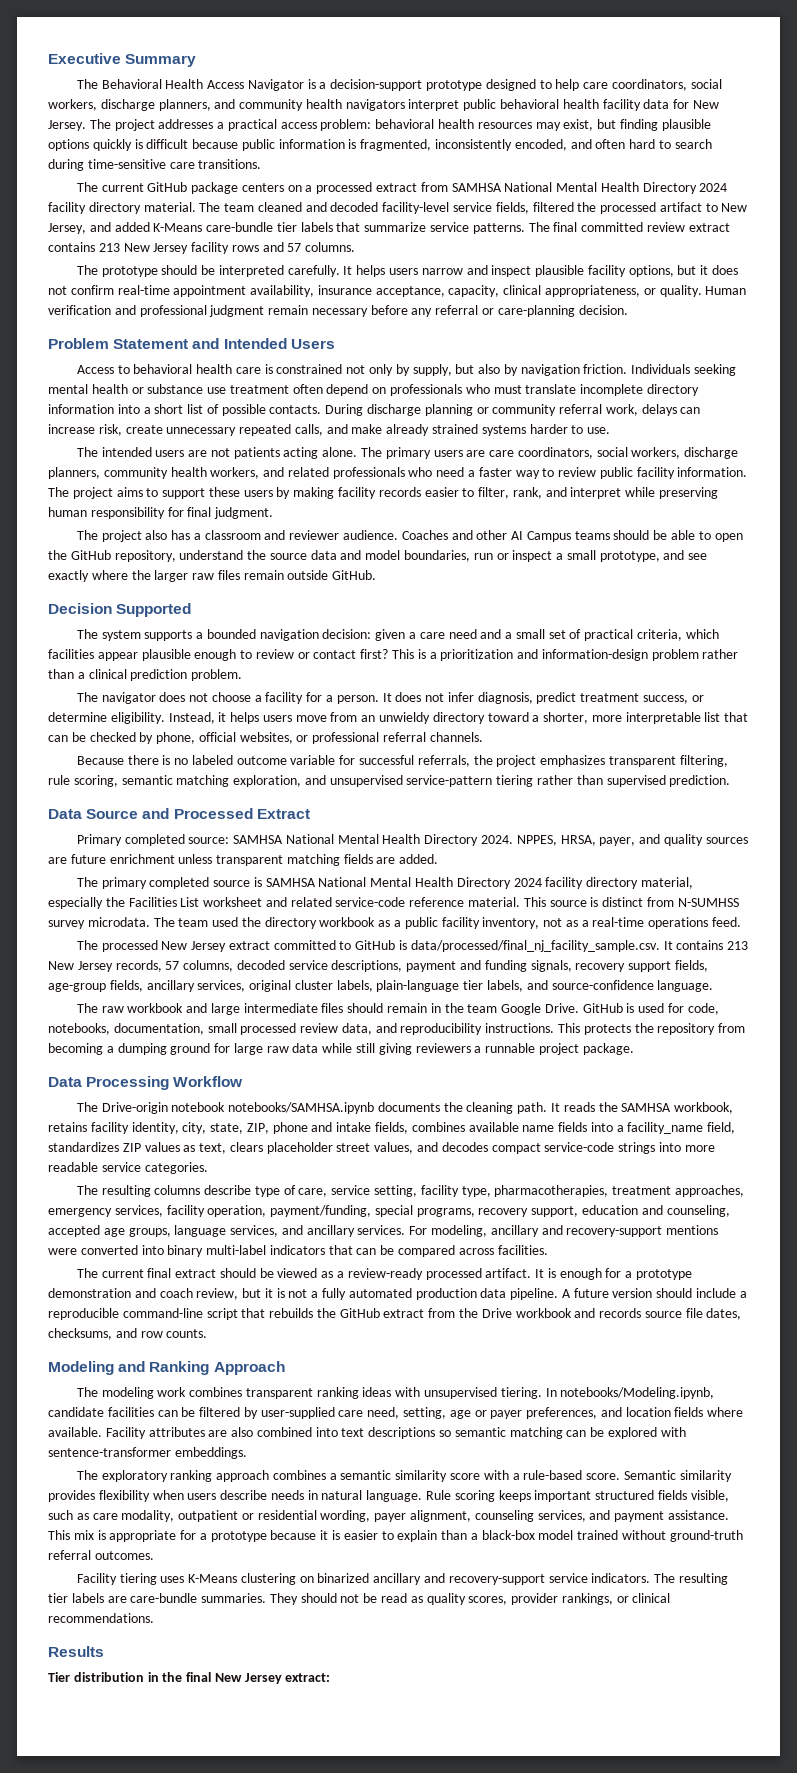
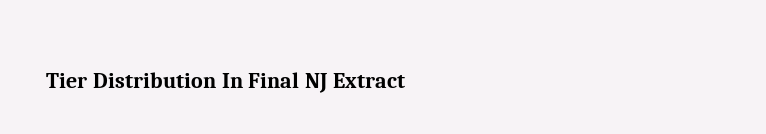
- Executive Summary
- The Behavioral Health Access Navigator is a decision-support prototype designed to help care coordinators, social workers, discharge planners, and community health navigators interpret public behavioral health facility data for New Jersey. The project addresses a practical access problem: behavioral health resources may exist, but finding plausible options quickly is difficult because public information is fragmented, inconsistently encoded, and often hard to search during time-sensitive care transitions.
- The current GitHub package centers on a processed extract from SAMHSA National Mental Health Directory 2024 facility directory material. The team cleaned and decoded facility-level service fields, filtered the processed artifact to New Jersey, and added K-Means care-bundle tier labels that summarize service patterns. The final committed review extract contains 213 New Jersey facility rows and 57 columns.
- The prototype should be interpreted carefully. It helps users narrow and inspect plausible facility options, but it does not confirm real-time appointment availability, insurance acceptance, capacity, clinical appropriateness, or quality. Human verification and professional judgment remain necessary before any referral or care-planning decision.
- Problem Statement and Intended Users
- Access to behavioral health care is constrained not only by supply, but also by navigation friction. Individuals seeking mental health or substance use treatment often depend on professionals who must translate incomplete directory information into a short list of possible contacts. During discharge planning or community referral work, delays can increase risk, create unnecessary repeated calls, and make already strained systems harder to use.
- The intended users are not patients acting alone. The primary users are care coordinators, social workers, discharge planners, community health workers, and related professionals who need a faster way to review public facility information. The project aims to support these users by making facility records easier to filter, rank, and interpret while preserving human responsibility for final judgment.
- The project also has a classroom and reviewer audience. Coaches and other AI Campus teams should be able to open the GitHub repository, understand the source data and model boundaries, run or inspect a small prototype, and see exactly where the larger raw files remain outside GitHub.
- Decision Supported
- The system supports a bounded navigation decision: given a care need and a small set of practical criteria, which facilities appear plausible enough to review or contact first? This is a prioritization and information-design problem rather than a clinical prediction problem.
- The navigator does not choose a facility for a person. It does not infer diagnosis, predict treatment success, or determine eligibility. Instead, it helps users move from an unwieldy directory toward a shorter, more interpretable list that can be checked by phone, official websites, or professional referral channels.
- Because there is no labeled outcome variable for successful referrals, the project emphasizes transparent filtering, rule scoring, semantic matching exploration, and unsupervised service-pattern tiering rather than supervised prediction.
- Data Source and Processed Extract
- Primary completed source: SAMHSA National Mental Health Directory 2024. NPPES, HRSA, payer, and quality sources are future enrichment unless transparent matching fields are added.
- The primary completed source is SAMHSA National Mental Health Directory 2024 facility directory material, especially the Facilities List worksheet and related service-code reference material. This source is distinct from N-SUMHSS survey microdata. The team used the directory workbook as a public facility inventory, not as a real-time operations feed.
- The processed New Jersey extract committed to GitHub is data/processed/final_nj_facility_sample.csv. It contains 213 New Jersey records, 57 columns, decoded service descriptions, payment and funding signals, recovery support fields, age-group fields, ancillary services, original cluster labels, plain-language tier labels, and source-confidence language.
- The raw workbook and large intermediate files should remain in the team Google Drive. GitHub is used for code, notebooks, documentation, small processed review data, and reproducibility instructions. This protects the repository from becoming a dumping ground for large raw data while still giving reviewers a runnable project package.
- Data Processing Workflow
- The Drive-origin notebook notebooks/SAMHSA.ipynb documents the cleaning path. It reads the SAMHSA workbook, retains facility identity, city, state, ZIP, phone and intake fields, combines available name fields into a facility_name field, standardizes ZIP values as text, clears placeholder street values, and decodes compact service-code strings into more readable service categories.
- The resulting columns describe type of care, service setting, facility type, pharmacotherapies, treatment approaches, emergency services, facility operation, payment/funding, special programs, recovery support, education and counseling, accepted age groups, language services, and ancillary services. For modeling, ancillary and recovery-support mentions were converted into binary multi-label indicators that can be compared across facilities.
- The current final extract should be viewed as a review-ready processed artifact. It is enough for a prototype demonstration and coach review, but it is not a fully automated production data pipeline. A future version should include a reproducible command-line script that rebuilds the GitHub extract from the Drive workbook and records source file dates, checksums, and row counts.
- Modeling and Ranking Approach
- The modeling work combines transparent ranking ideas with unsupervised tiering. In notebooks/Modeling.ipynb, candidate facilities can be filtered by user-supplied care need, setting, age or payer preferences, and location fields where available. Facility attributes are also combined into text descriptions so semantic matching can be explored with sentence-transformer embeddings.
- The exploratory ranking approach combines a semantic similarity score with a rule-based score. Semantic similarity provides flexibility when users describe needs in natural language. Rule scoring keeps important structured fields visible, such as care modality, outpatient or residential wording, payer alignment, counseling services, and payment assistance. This mix is appropriate for a prototype because it is easier to explain than a black-box model trained without ground-truth referral outcomes.
- Facility tiering uses K-Means clustering on binarized ancillary and recovery-support service indicators. The resulting tier labels are care-bundle summaries. They should not be read as quality scores, provider rankings, or clinical recommendations.
- Results
- Tier distribution in the final New Jersey extract:
+ Tier Distribution In Final NJ Extract

